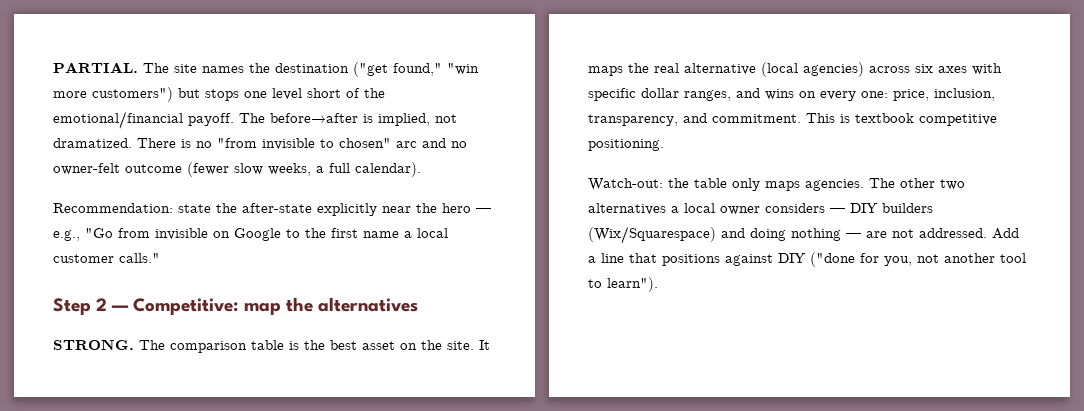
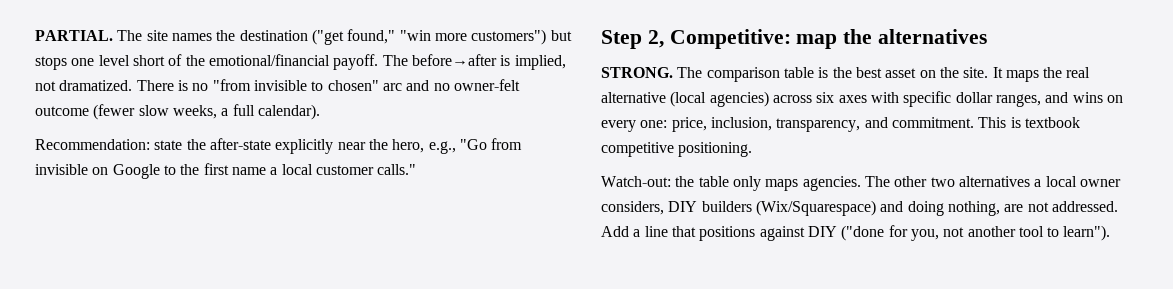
- Recommendation: state the after-state explicitly near the hero — e.g., "Go from invisible on Google to the first name a local customer calls."
+ Recommendation: state the after-state explicitly near the hero, e.g., "Go from invisible on Google to the first name a local customer calls."
- Step 2 — Competitive: map the alternatives
+ Step 2, Competitive: map the alternatives
- The other two alternatives a local owner considers — DIY builders (Wix/Squarespace) and doing nothing — are not addressed.
+ The other two alternatives a local owner considers, DIY builders (Wix/Squarespace) and doing nothing, are not addressed.

